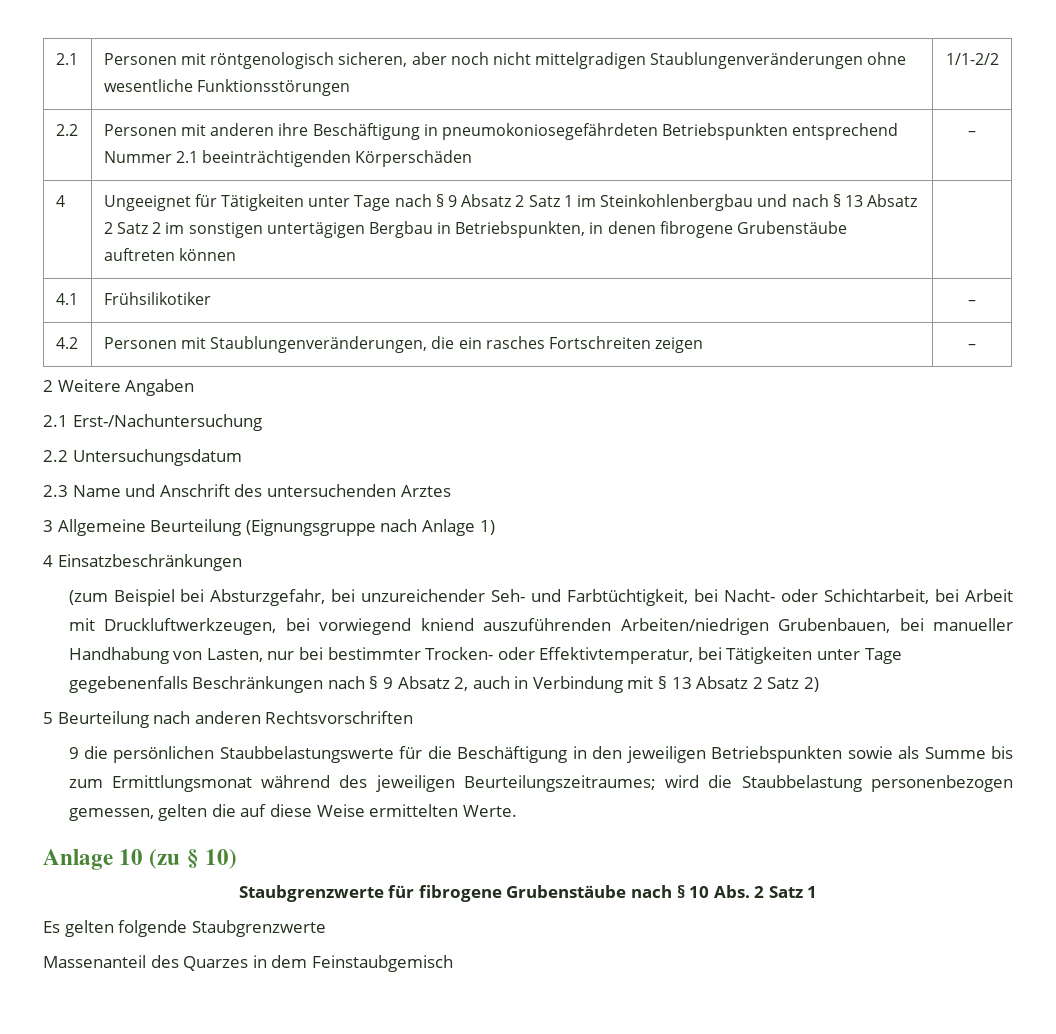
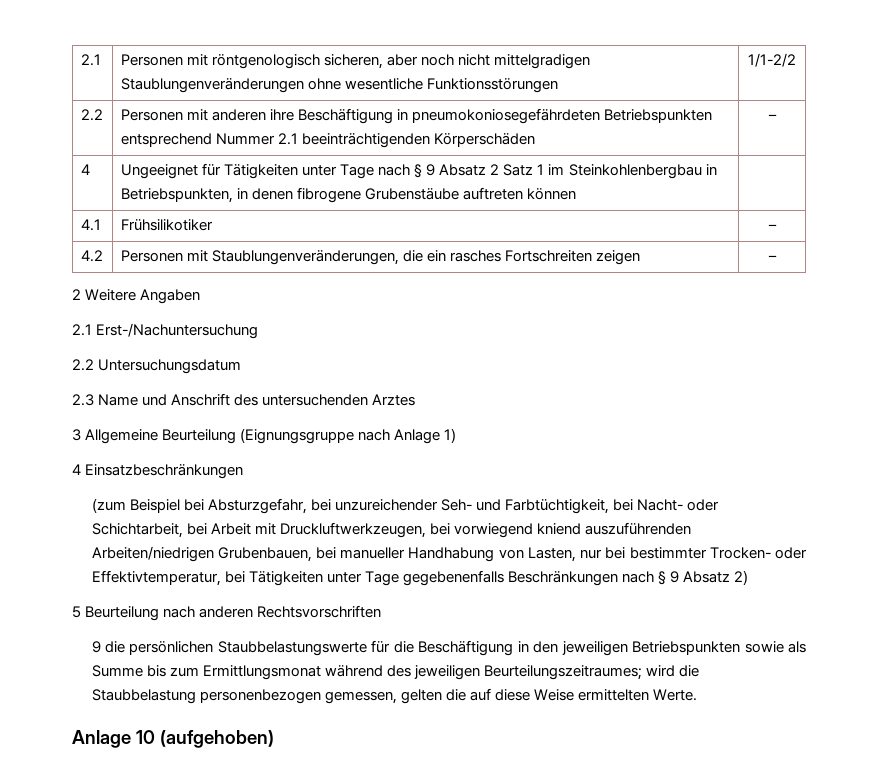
- 4 | Ungeeignet für Tätigkeiten unter Tage nach § 9 Absatz 2 Satz 1 im Steinkohlenbergbau und nach § 13 Absatz 2 Satz 2 im sonstigen untertägigen Bergbau in Betriebspunkten, in denen fibrogene Grubenstäube auftreten können |
+ 4 | Ungeeignet für Tätigkeiten unter Tage nach § 9 Absatz 2 Satz 1 im Steinkohlenbergbau in Betriebspunkten, in denen fibrogene Grubenstäube auftreten können |
- (zum Beispiel bei Absturzgefahr, bei unzureichender Seh- und Farbtüchtigkeit, bei Nacht- oder Schichtarbeit, bei Arbeit mit Druckluftwerkzeugen, bei vorwiegend kniend auszuführenden Arbeiten/niedrigen Grubenbauen, bei manueller Handhabung von Lasten, nur bei bestimmter Trocken- oder Effektivtemperatur, bei Tätigkeiten unter Tage gegebenenfalls Beschränkungen nach § 9 Absatz 2, auch in Verbindung mit § 13 Absatz 2 Satz 2)
+ (zum Beispiel bei Absturzgefahr, bei unzureichender Seh- und Farbtüchtigkeit, bei Nacht- oder Schichtarbeit, bei Arbeit mit Druckluftwerkzeugen, bei vorwiegend kniend auszuführenden Arbeiten/niedrigen Grubenbauen, bei manueller Handhabung von Lasten, nur bei bestimmter Trocken- oder Effektivtemperatur, bei Tätigkeiten unter Tage gegebenenfalls Beschränkungen nach § 9 Absatz 2)
- Anlage 10 (zu § 10)
- Staubgrenzwerte für fibrogene Grubenstäube nach § 10 Abs. 2 Satz 1
- Es gelten folgende Staubgrenzwerte
- Massenanteil des Quarzes in dem Feinstaubgemisch
+ Anlage 10 (aufgehoben)

